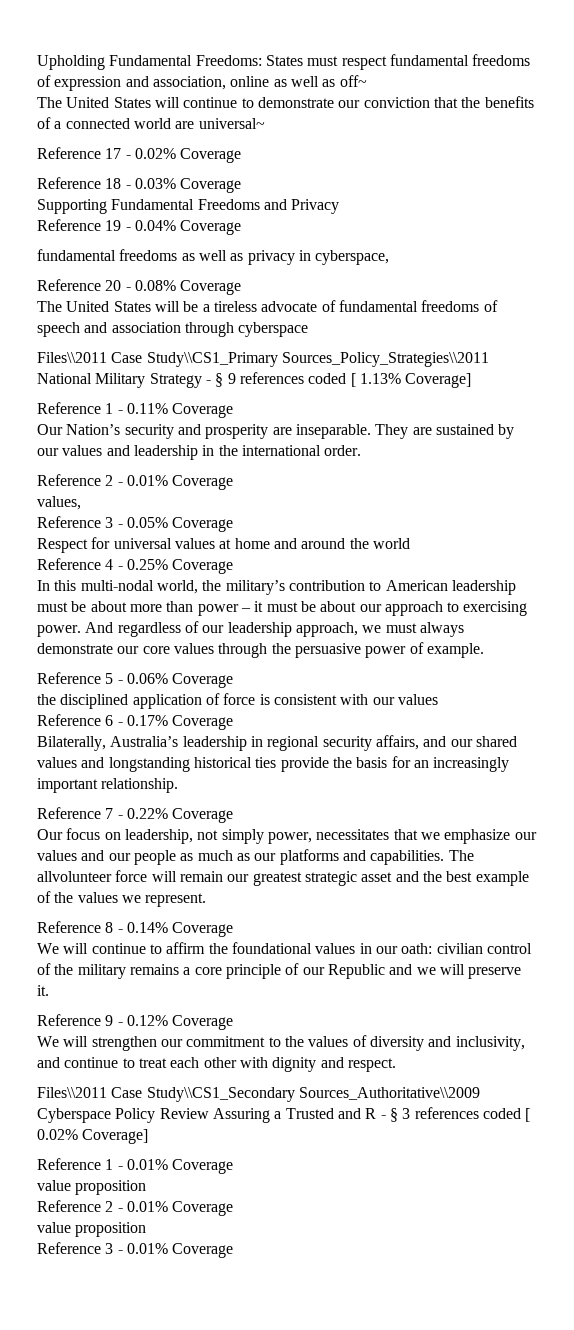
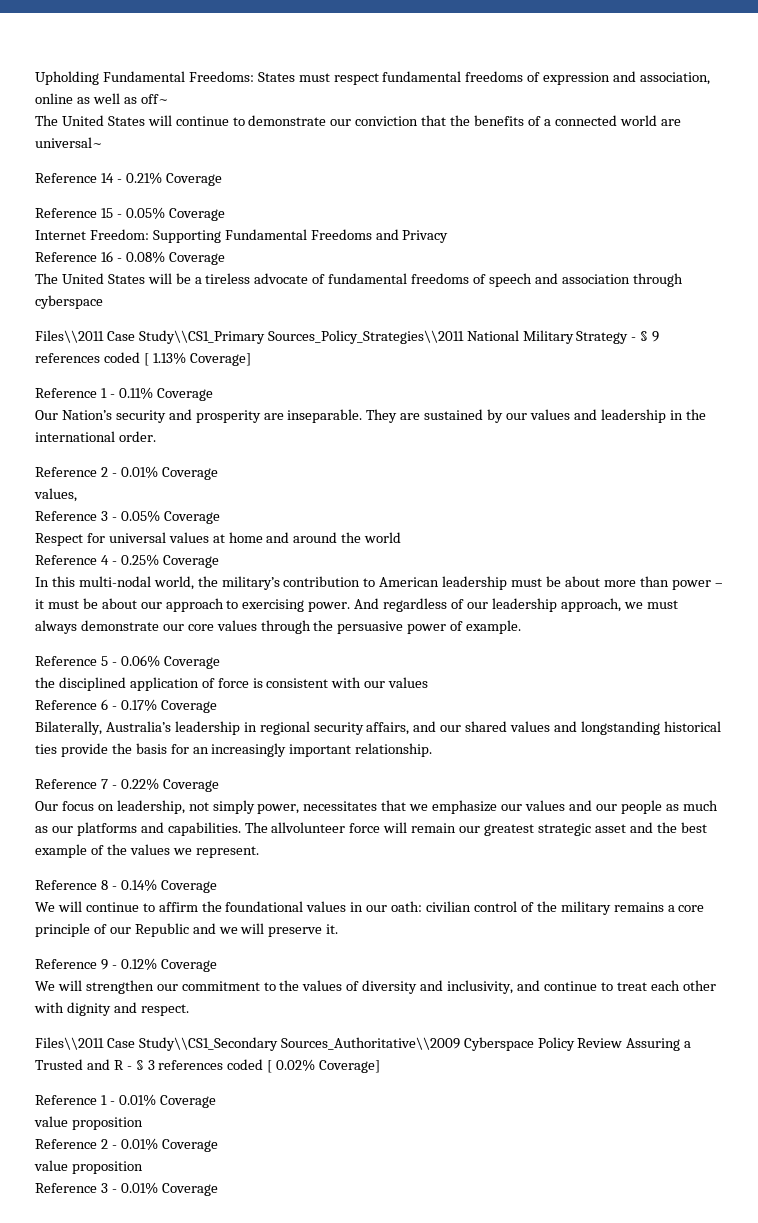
- Reference 17 - 0.02% Coverage
+ Reference 14 - 0.21% Coverage
- Reference 18 - 0.03% Coverage
- Supporting Fundamental Freedoms and Privacy
+ Reference 15 - 0.05% Coverage
+ Internet Freedom: Supporting Fundamental Freedoms and Privacy
- Reference 19 - 0.04% Coverage
- fundamental freedoms as well as privacy in cyberspace,
- Reference 20 - 0.08% Coverage
+ Reference 16 - 0.08% Coverage

